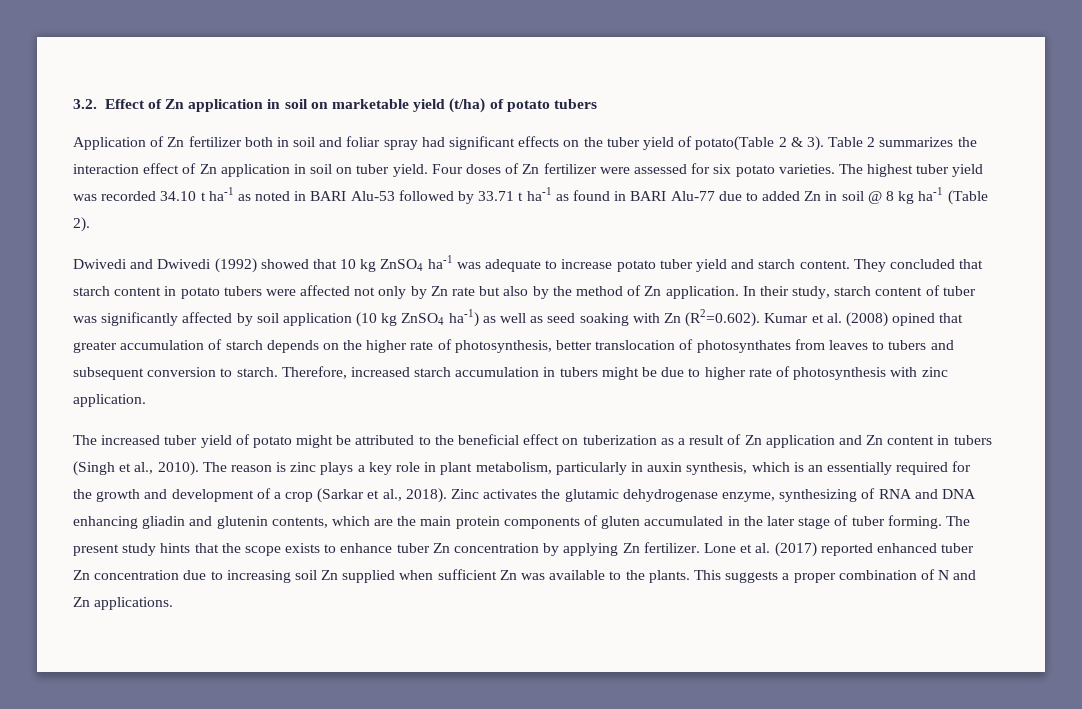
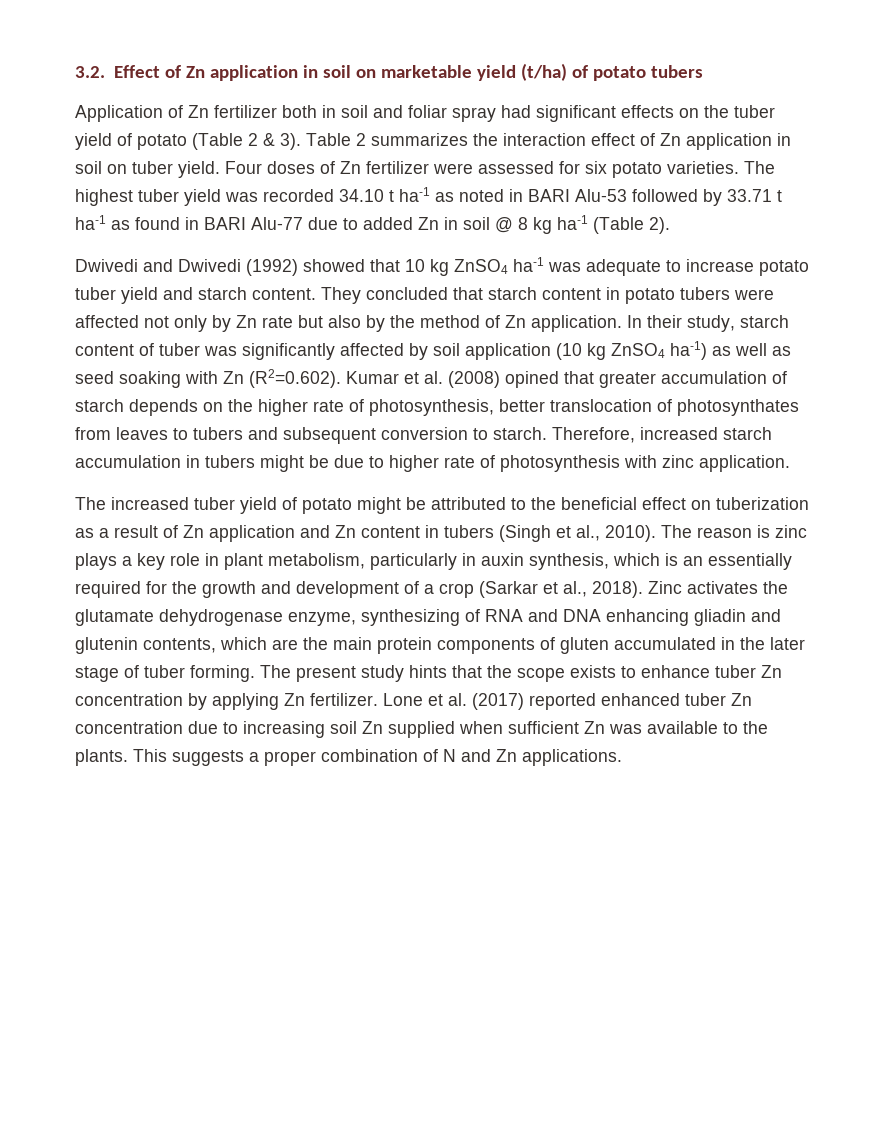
- Application of Zn fertilizer both in soil and foliar spray had significant effects on the tuber yield of potato(Table 2 & 3).
+ Application of Zn fertilizer both in soil and foliar spray had significant effects on the tuber yield of potato (Table 2 & 3).
- Zinc activates the glutamic dehydrogenase enzyme, synthesizing of RNA and DNA enhancing gliadin and glutenin contents, which are the main protein components of gluten accumulated in the later stage of tuber forming.
+ Zinc activates the glutamate dehydrogenase enzyme, synthesizing of RNA and DNA enhancing gliadin and glutenin contents, which are the main protein components of gluten accumulated in the later stage of tuber forming.

